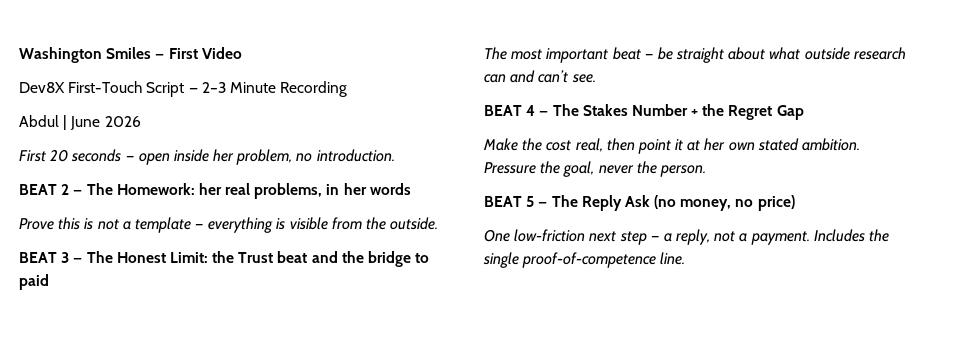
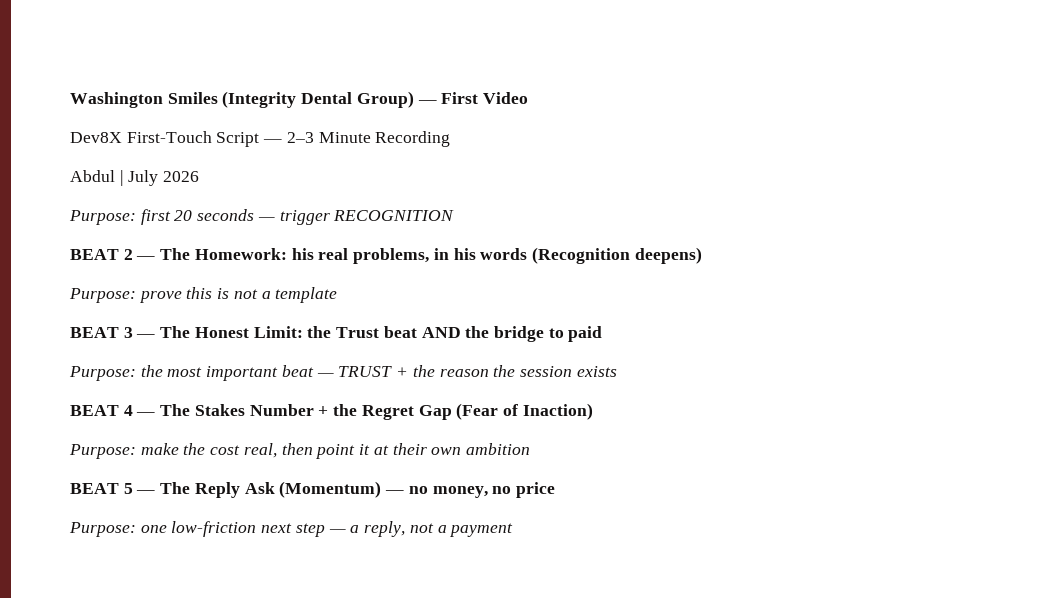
- Washington Smiles — First Video
+ Washington Smiles (Integrity Dental Group) — First Video
- Abdul | June 2026
+ Abdul | July 2026
- First 20 seconds — open inside her problem, no introduction.
+ Purpose: first 20 seconds — trigger RECOGNITION
- BEAT 2 — The Homework: her real problems, in her words
- Prove this is not a template — everything is visible from the outside.
+ BEAT 2 — The Homework: his real problems, in his words (Recognition deepens)
+ Purpose: prove this is not a template
- BEAT 3 — The Honest Limit: the Trust beat and the bridge to paid
+ BEAT 3 — The Honest Limit: the Trust beat AND the bridge to paid
- The most important beat — be straight about what outside research can and can’t see.
+ Purpose: the most important beat — TRUST + the reason the session exists
- BEAT 4 — The Stakes Number + the Regret Gap
- Make the cost real, then point it at her own stated ambition. Pressure the goal, never the person.
+ BEAT 4 — The Stakes Number + the Regret Gap (Fear of Inaction)
+ Purpose: make the cost real, then point it at their own ambition
- BEAT 5 — The Reply Ask (no money, no price)
- One low-friction next step — a reply, not a payment. Includes the single proof-of-competence line.
+ BEAT 5 — The Reply Ask (Momentum) — no money, no price
+ Purpose: one low-friction next step — a reply, not a payment

